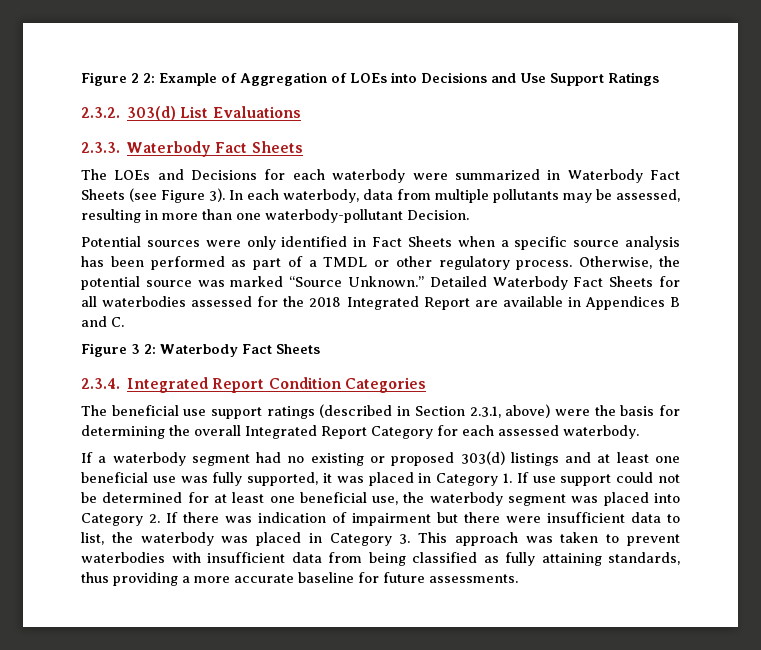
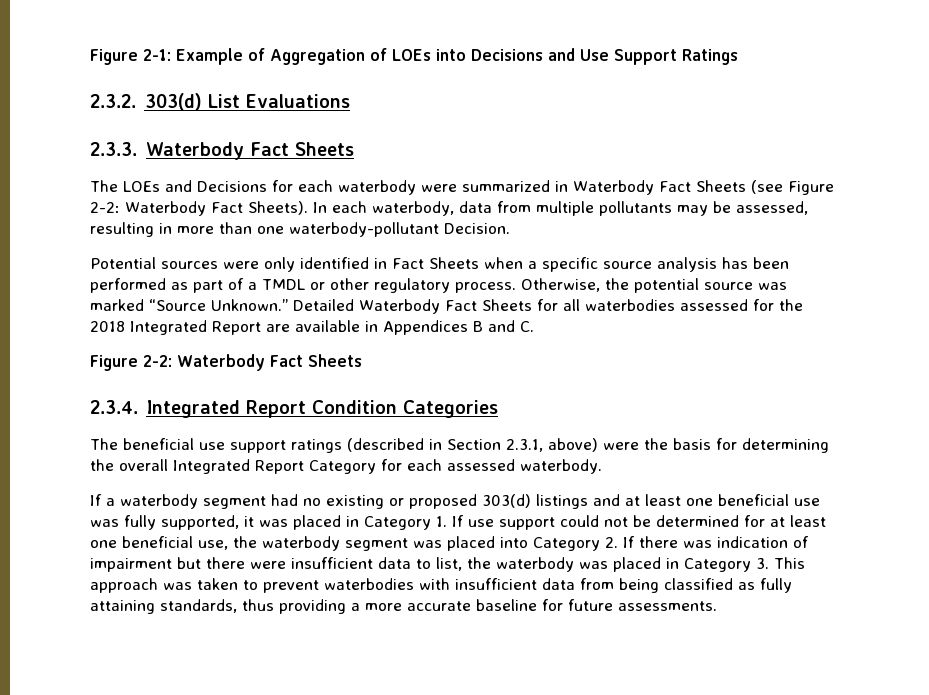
- Figure 2 2: Example of Aggregation of LOEs into Decisions and Use Support Ratings
+ Figure 2-1: Example of Aggregation of LOEs into Decisions and Use Support Ratings
- The LOEs and Decisions for each waterbody were summarized in Waterbody Fact Sheets (see Figure 3).
+ The LOEs and Decisions for each waterbody were summarized in Waterbody Fact Sheets (see Figure 2-2: Waterbody Fact Sheets).
- Figure 3 2: Waterbody Fact Sheets
+ Figure 2-2: Waterbody Fact Sheets

